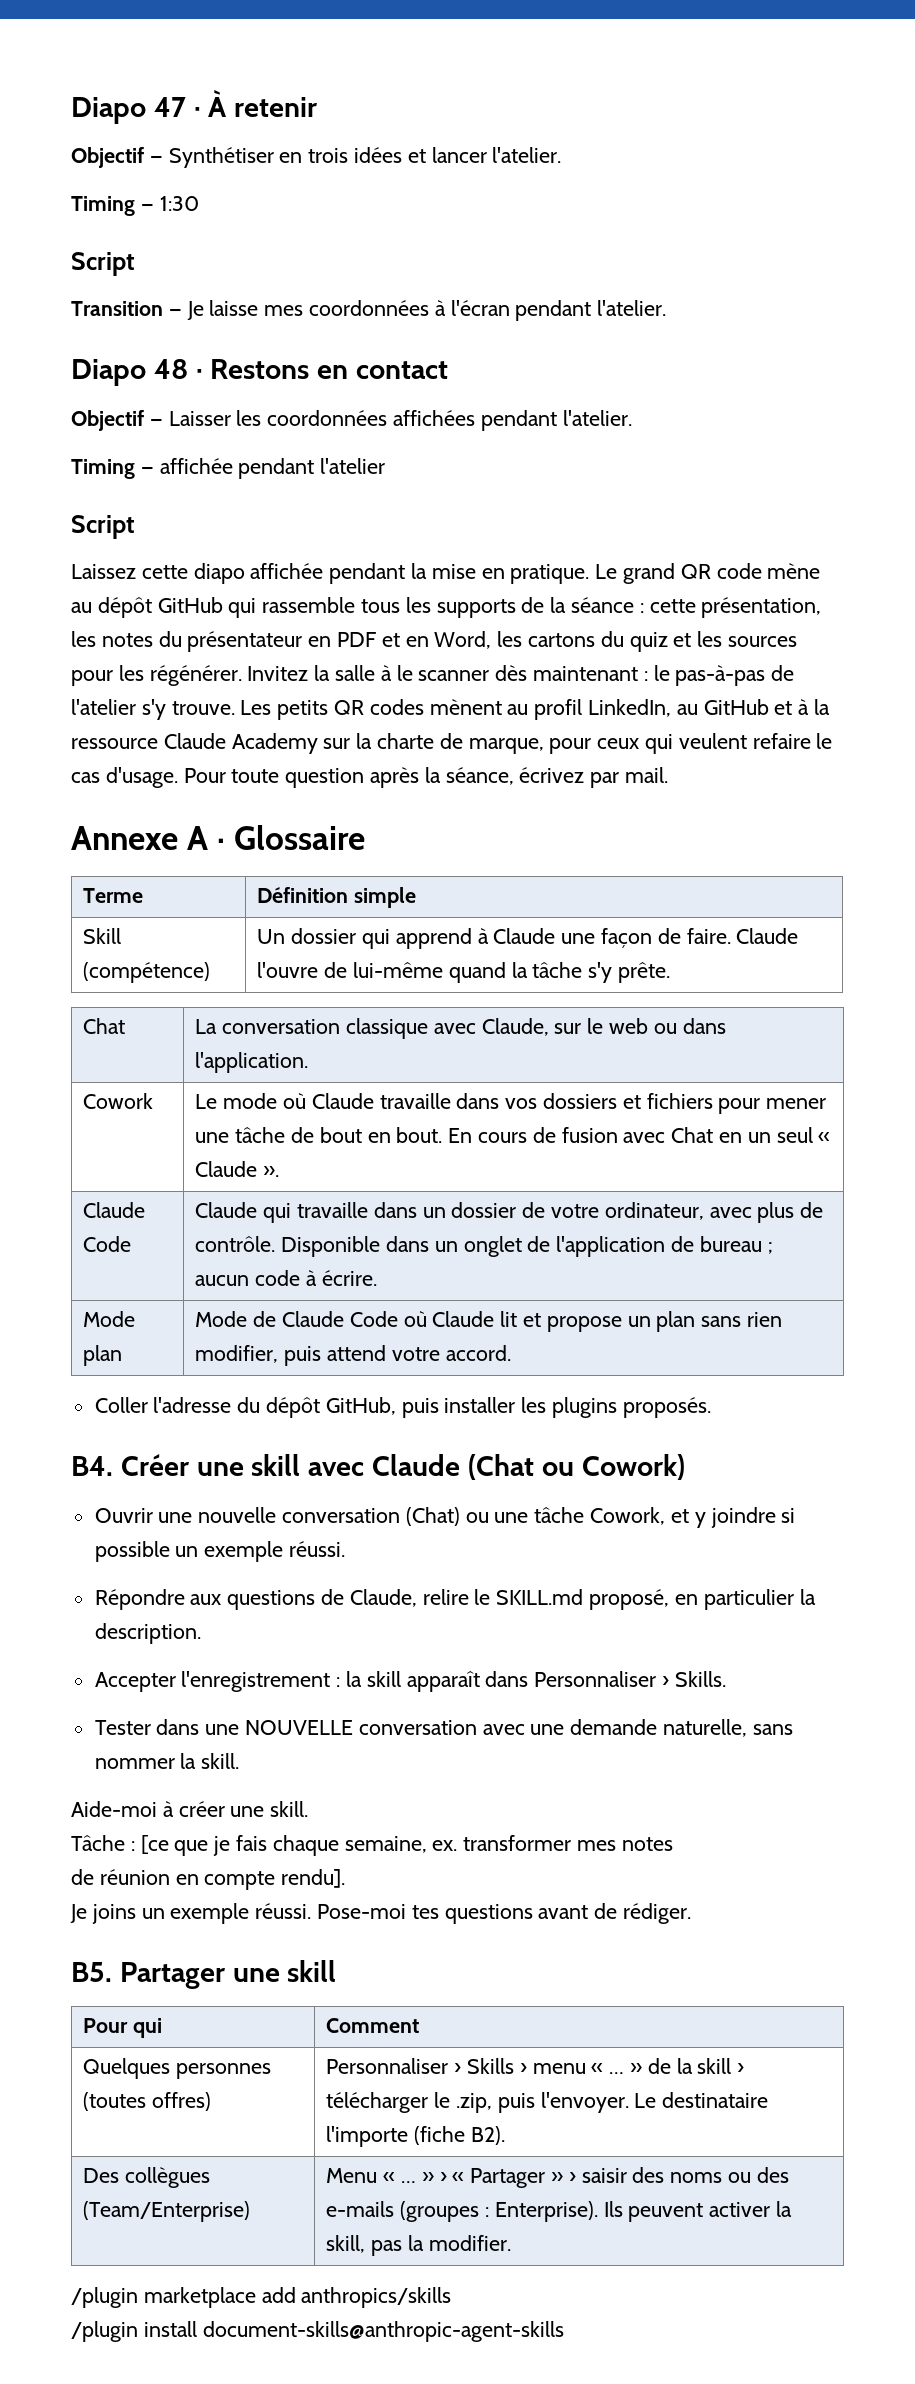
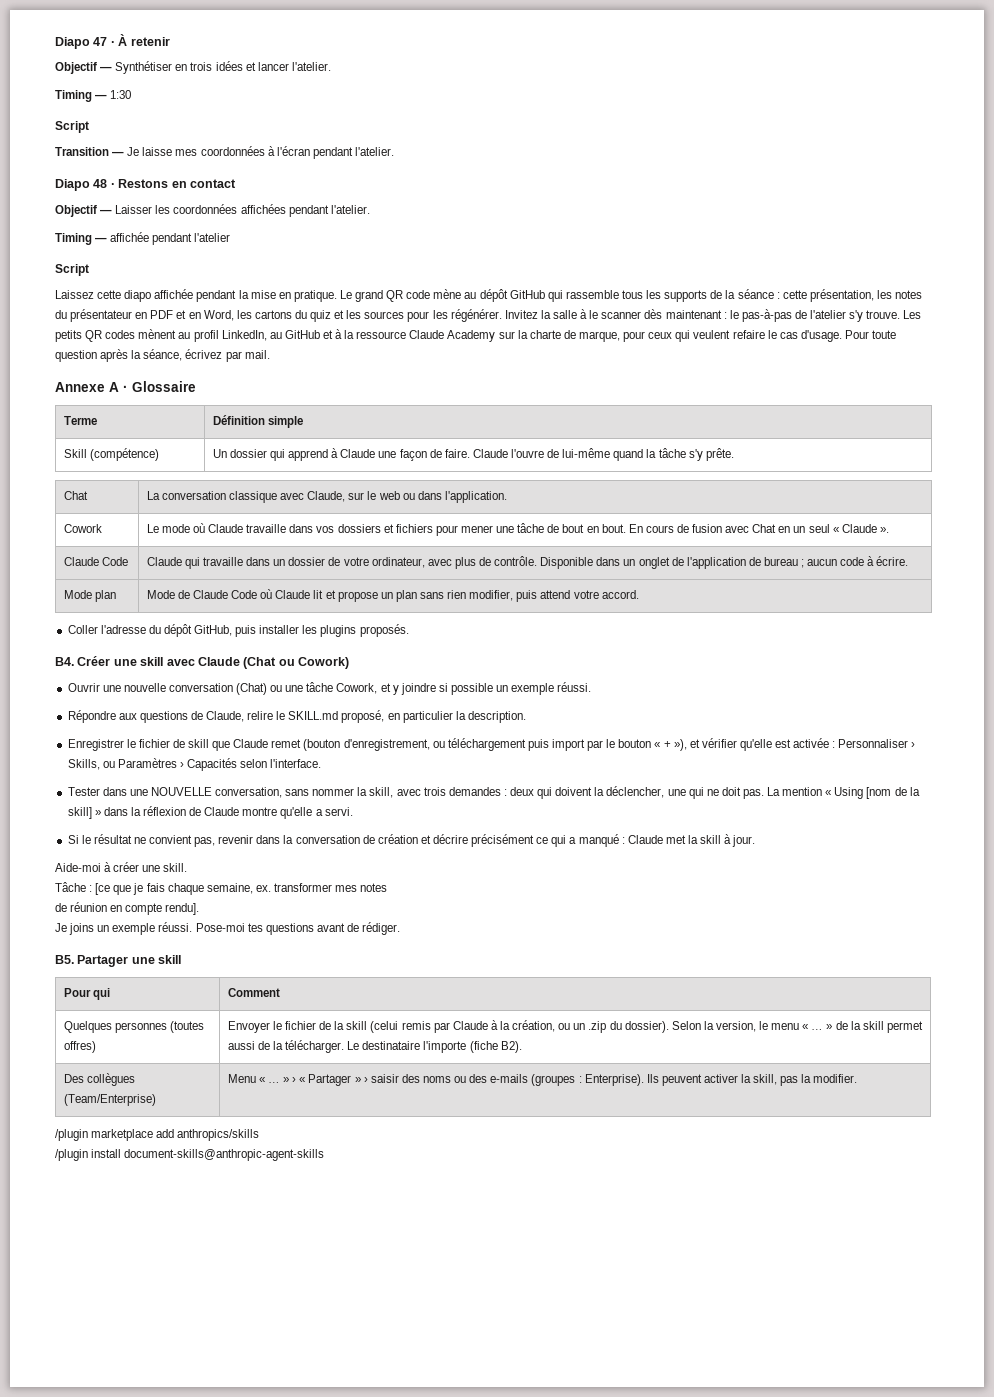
- Accepter l'enregistrement : la skill apparaît dans Personnaliser › Skills.
- Tester dans une NOUVELLE conversation avec une demande naturelle, sans nommer la skill.
+ Enregistrer le fichier de skill que Claude remet (bouton d'enregistrement, ou téléchargement puis import par le bouton « + »), et vérifier qu'elle est activée : Personnaliser › Skills, ou Paramètres › Capacités selon l'interface.
+ Tester dans une NOUVELLE conversation, sans nommer la skill, avec trois demandes : deux qui doivent la déclencher, une qui ne doit pas. La mention « Using [nom de la skill] » dans la réflexion de Claude montre qu'elle a servi.
+ Si le résultat ne convient pas, revenir dans la conversation de création et décrire précisément ce qui a manqué : Claude met la skill à jour.
- Personnaliser › Skills › menu « … » de la skill › télécharger le .zip, puis l'envoyer.
+ Envoyer le fichier de la skill (celui remis par Claude à la création, ou un .zip du dossier). Selon la version, le menu « … » de la skill permet aussi de la télécharger.

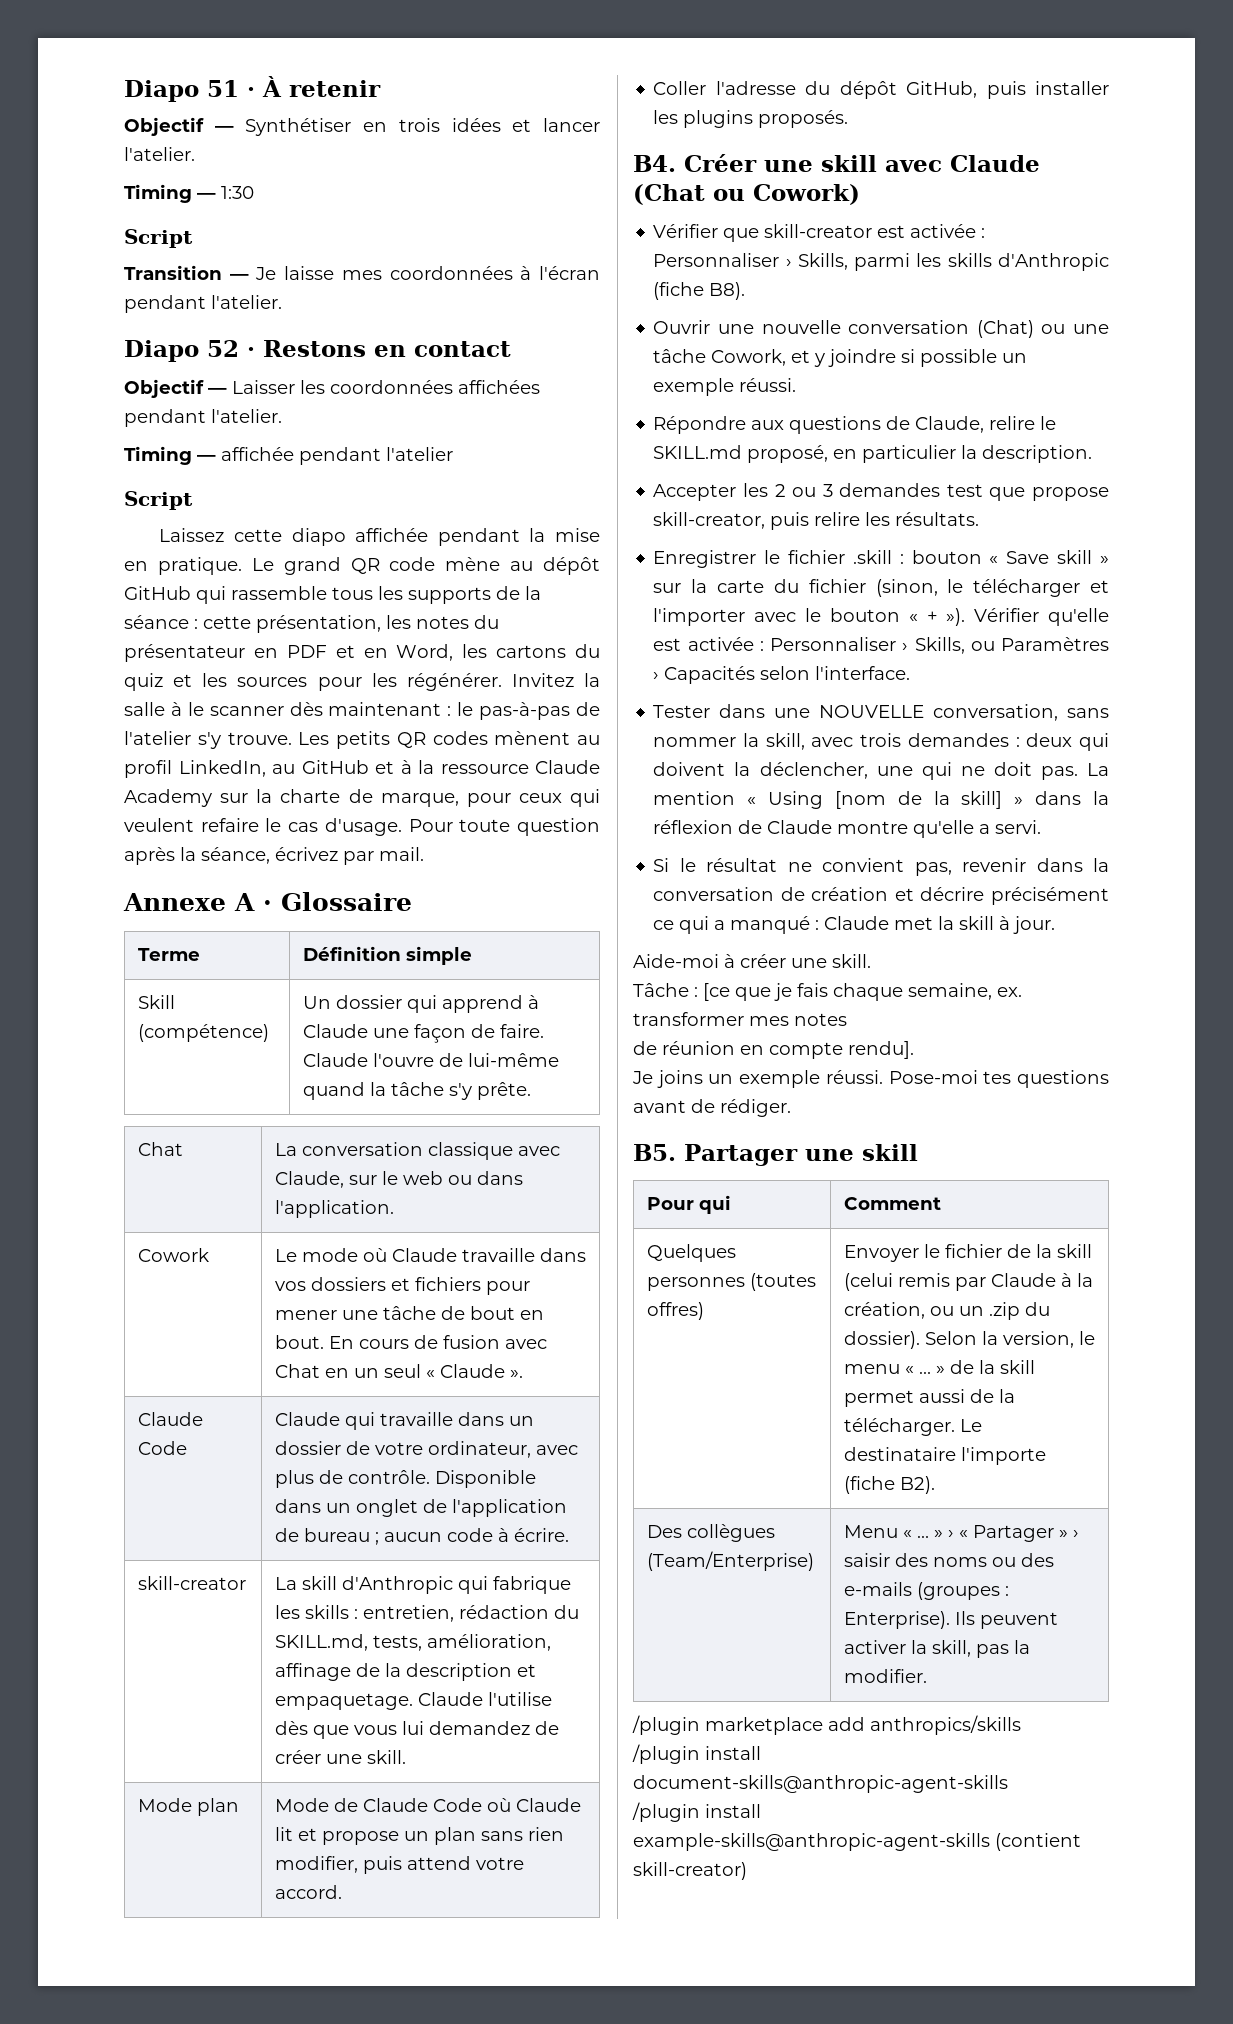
- Diapo 47 · À retenir
+ Diapo 51 · À retenir
- Diapo 48 · Restons en contact
+ Diapo 52 · Restons en contact
+ skill-creator | La skill d'Anthropic qui fabrique les skills : entretien, rédaction du SKILL.md, tests, amélioration, affinage de la description et empaquetage. Claude l'utilise dès que vous lui demandez de créer une skill.
+ Vérifier que skill-creator est activée : Personnaliser › Skills, parmi les skills d'Anthropic (fiche B8).
- Enregistrer le fichier de skill que Claude remet (bouton d'enregistrement, ou téléchargement puis import par le bouton « + »), et vérifier qu'elle est activée : Personnaliser › Skills, ou Paramètres › Capacités selon l'interface.
+ Accepter les 2 ou 3 demandes test que propose skill-creator, puis relire les résultats.
+ Enregistrer le fichier .skill : bouton « Save skill » sur la carte du fichier (sinon, le télécharger et l'importer avec le bouton « + »). Vérifier qu'elle est activée : Personnaliser › Skills, ou Paramètres › Capacités selon l'interface.
+ /plugin install example-skills@anthropic-agent-skills (contient skill-creator)

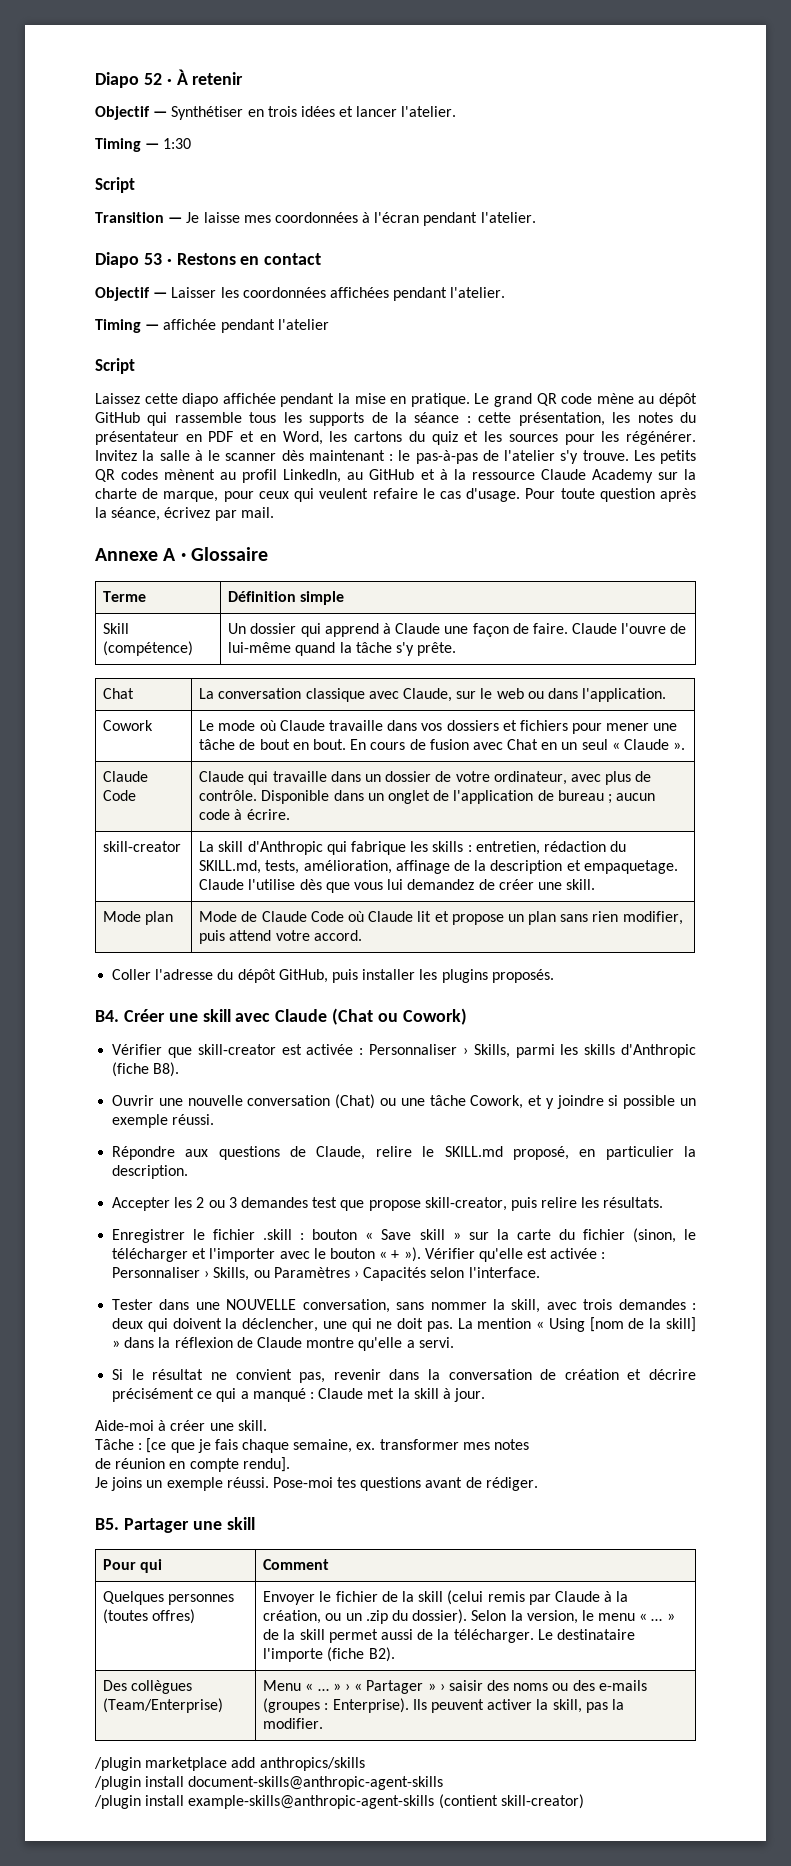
- Diapo 51 · À retenir
+ Diapo 52 · À retenir
- Diapo 52 · Restons en contact
+ Diapo 53 · Restons en contact

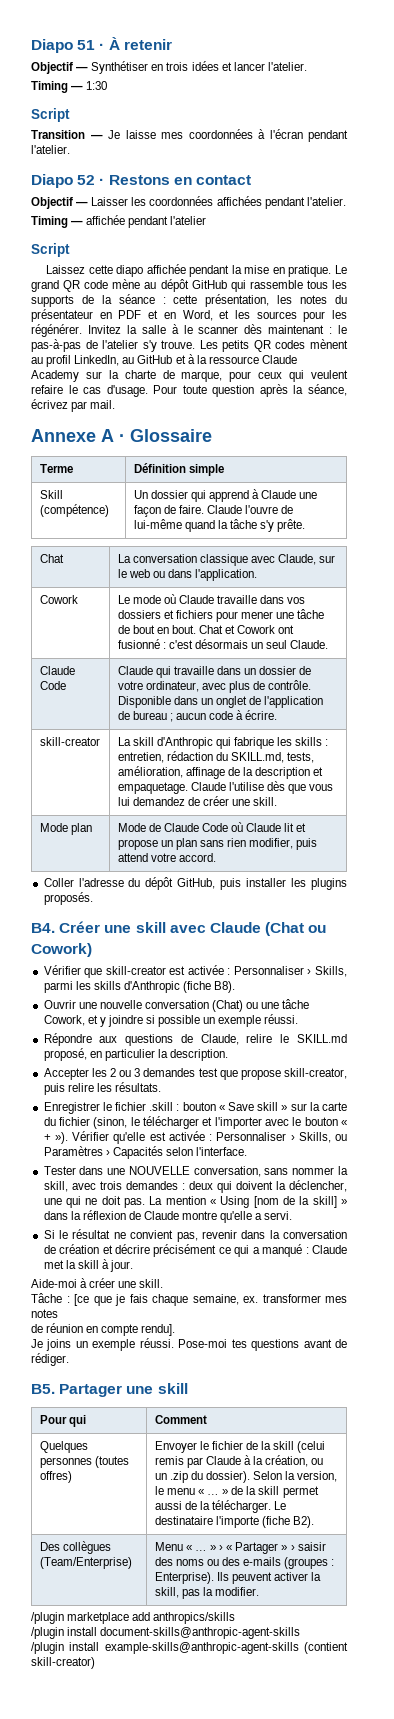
- Diapo 52 · À retenir
+ Diapo 51 · À retenir
- Diapo 53 · Restons en contact
+ Diapo 52 · Restons en contact
- Le grand QR code mène au dépôt GitHub qui rassemble tous les supports de la séance : cette présentation, les notes du présentateur en PDF et en Word, les cartons du quiz et les sources pour les régénérer.
+ Le grand QR code mène au dépôt GitHub qui rassemble tous les supports de la séance : cette présentation, les notes du présentateur en PDF et en Word, et les sources pour les régénérer.
- Cowork | Le mode où Claude travaille dans vos dossiers et fichiers pour mener une tâche de bout en bout. En cours de fusion avec Chat en un seul « Claude ».
+ Cowork | Le mode où Claude travaille dans vos dossiers et fichiers pour mener une tâche de bout en bout. Chat et Cowork ont fusionné : c'est désormais un seul Claude.

